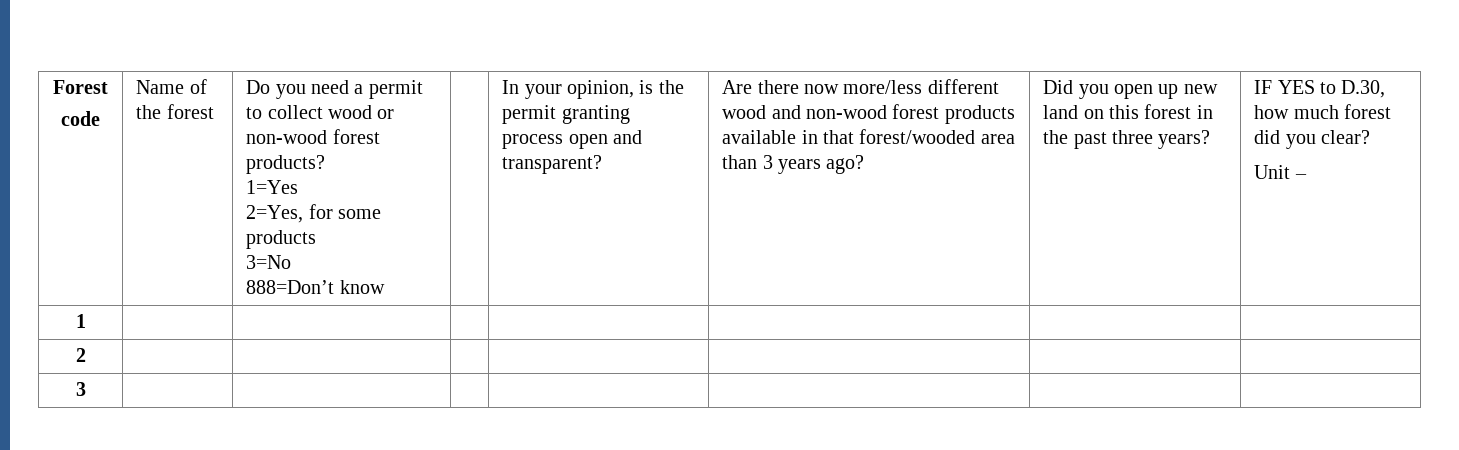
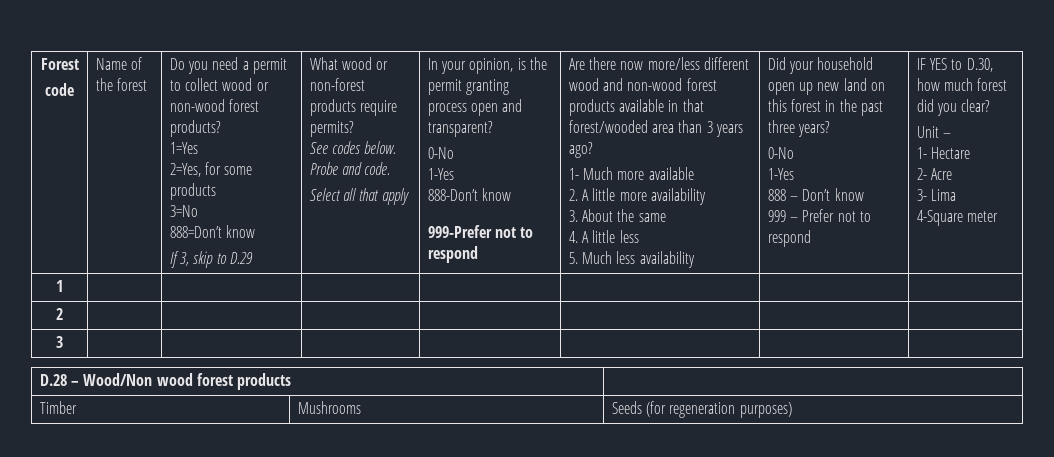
+ If 3, skip to D.29 | What wood or non-forest products require permits?
+ See codes below. Probe and code.
+ Select all that apply
  In your opinion, is the permit granting process open and transparent?
+ 0-No
+ 1-Yes
+ 888-Don’t know
+ 999-Prefer not to respond
+ 1- Much more available
+ 2. A little more availability
+ 3. About the same
+ 4. A little less
+ 5. Much less availability
- Did you open up new land on this forest in the past three years?
+ Did your household open up new land on this forest in the past three years?
+ 0-No
+ 1-Yes
+ 888 – Don’t know
+ 999 – Prefer not to respond
+ 1- Hectare
+ 2- Acre
+ 3- Lima
+ 4-Square meter
  1 | | | | | | |
  2 | | | | | | |
  3 | | | | | | |
+ D.28 – Wood/Non wood forest products |
+ Timber | Mushrooms | Seeds (for regeneration purposes)

